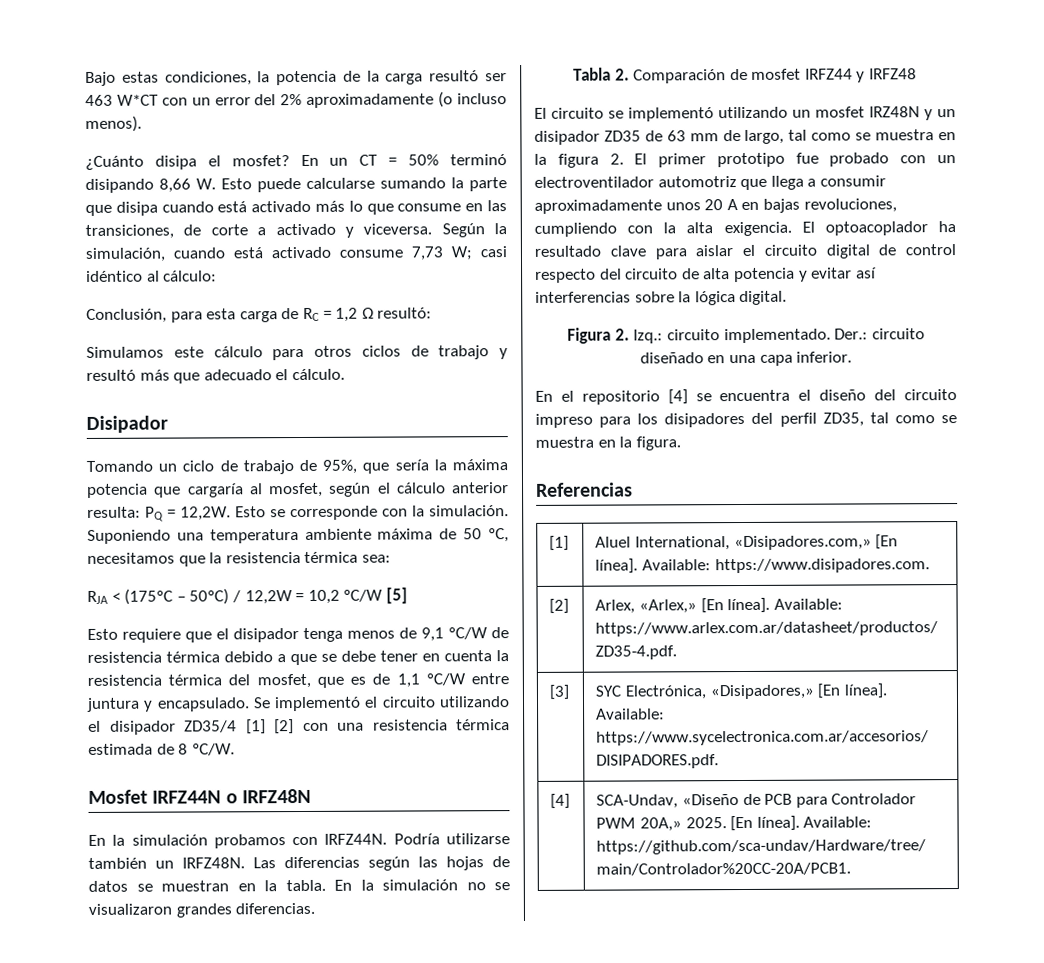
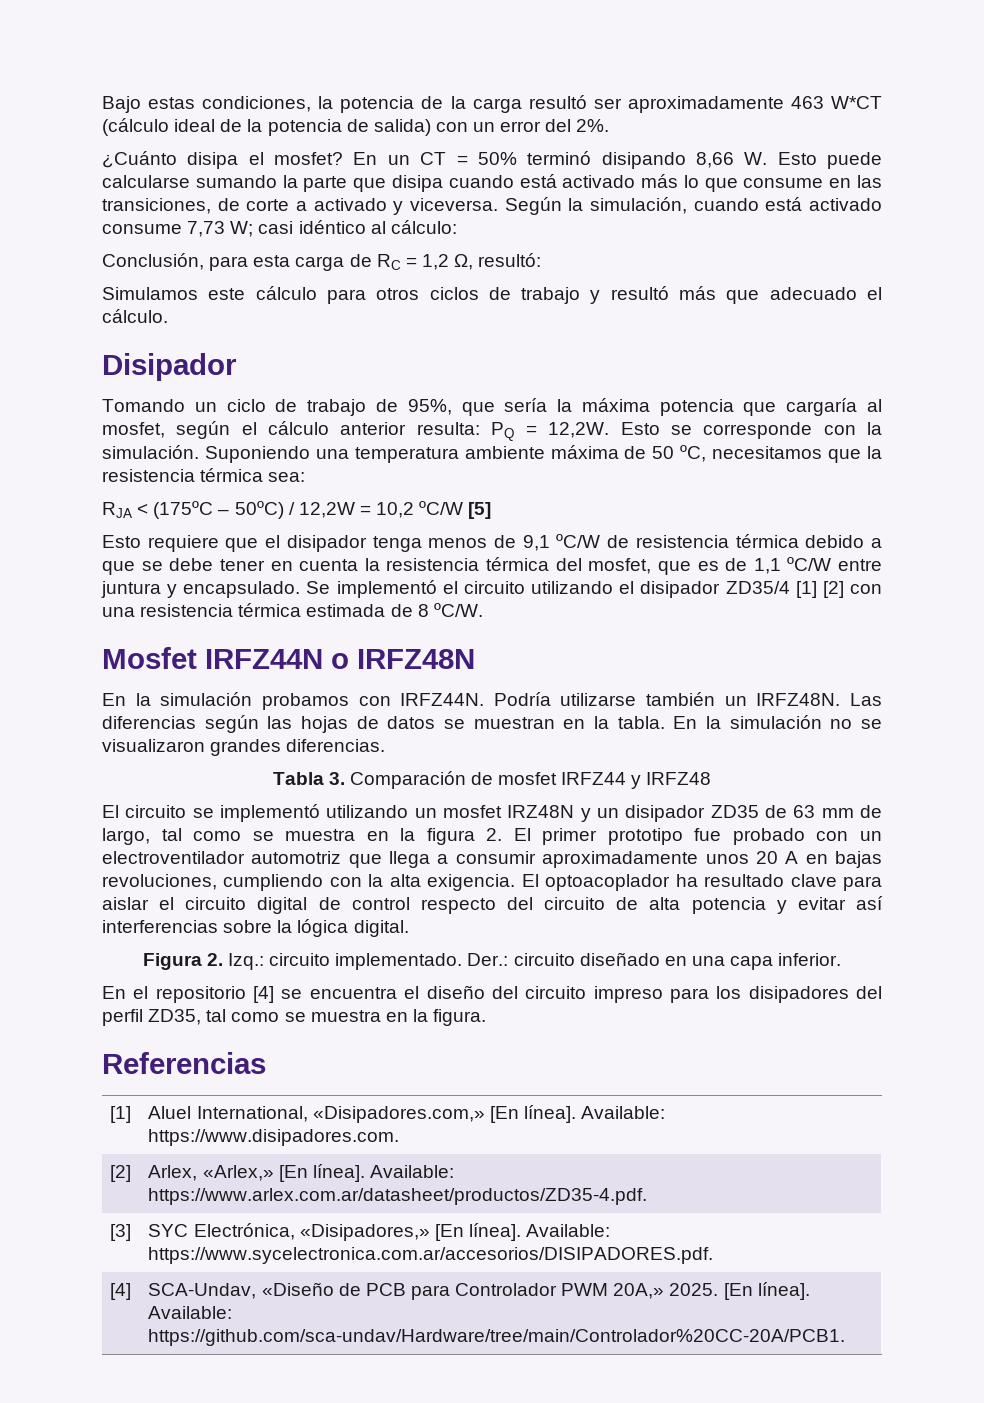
- Bajo estas condiciones, la potencia de la carga resultó ser 463 W*CT con un error del 2% aproximadamente (o incluso menos).
+ Bajo estas condiciones, la potencia de la carga resultó ser aproximadamente 463 W*CT (cálculo ideal de la potencia de salida) con un error del 2%.
- Conclusión, para esta carga de RC = 1,2 Ω resultó:
+ Conclusión, para esta carga de RC = 1,2 Ω, resultó:
- Tabla 2. Comparación de mosfet IRFZ44 y IRFZ48
+ Tabla 3. Comparación de mosfet IRFZ44 y IRFZ48

